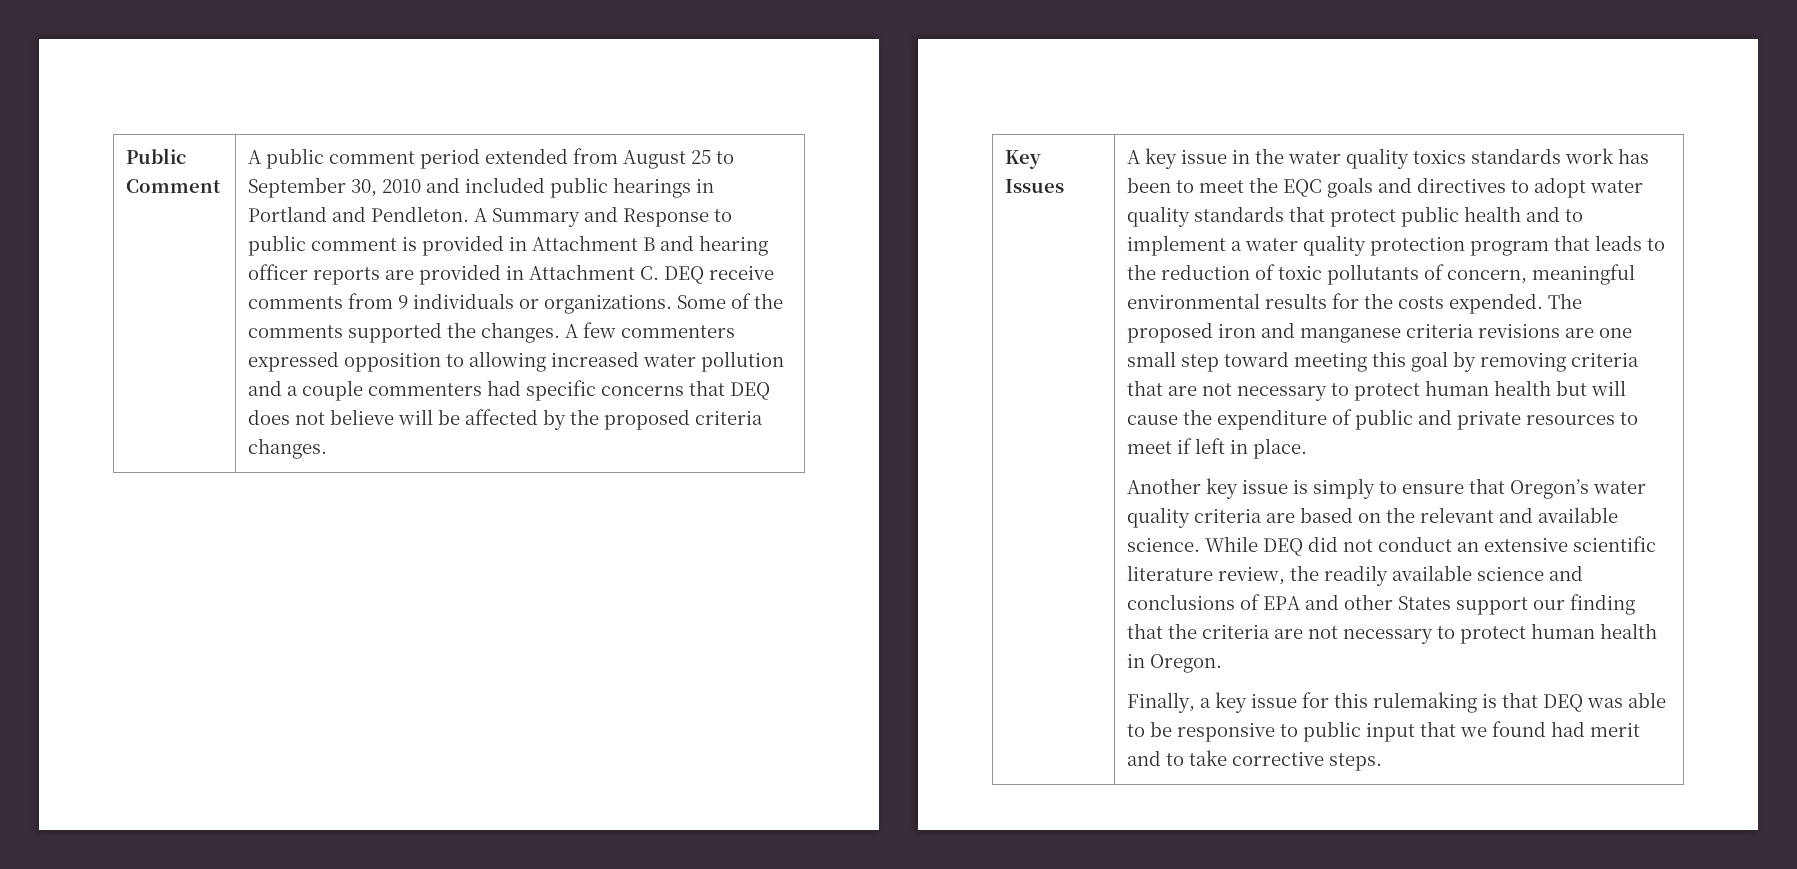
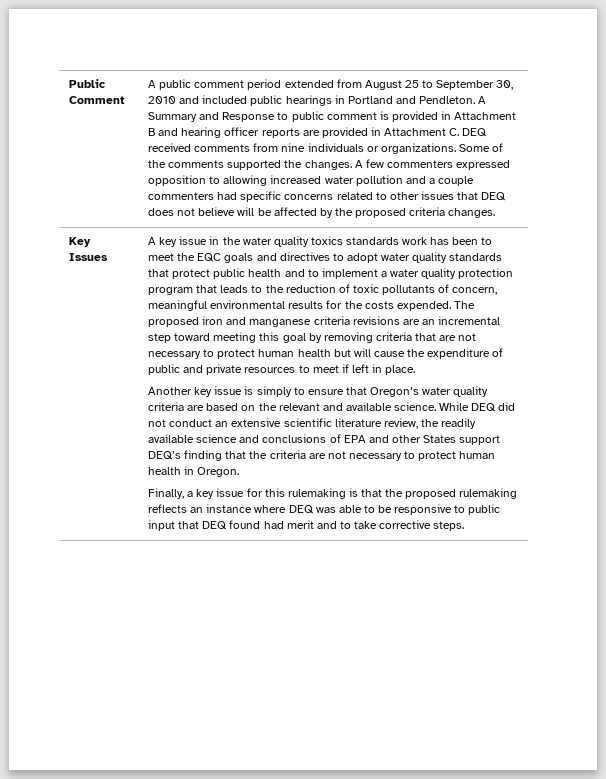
- A Summary and Response to public comment is provided in Attachment B and hearing officer reports are provided in Attachment C. DEQ receive comments from 9 individuals or organizations.
+ A Summary and Response to public comment is provided in Attachment B and hearing officer reports are provided in Attachment C. DEQ received comments from nine individuals or organizations.
- A few commenters expressed opposition to allowing increased water pollution and a couple commenters had specific concerns that DEQ does not believe will be affected by the proposed criteria changes.
+ A few commenters expressed opposition to allowing increased water pollution and a couple commenters had specific concerns related to other issues that DEQ does not believe will be affected by the proposed criteria changes.
- The proposed iron and manganese criteria revisions are one small step toward meeting this goal by removing criteria that are not necessary to protect human health but will cause the expenditure of public and private resources to meet if left in place.
+ The proposed iron and manganese criteria revisions are an incremental step toward meeting this goal by removing criteria that are not necessary to protect human health but will cause the expenditure of public and private resources to meet if left in place.
- While DEQ did not conduct an extensive scientific literature review, the readily available science and conclusions of EPA and other States support our finding that the criteria are not necessary to protect human health in Oregon.
+ While DEQ did not conduct an extensive scientific literature review, the readily available science and conclusions of EPA and other States support DEQ’s finding that the criteria are not necessary to protect human health in Oregon.
- Finally, a key issue for this rulemaking is that DEQ was able to be responsive to public input that we found had merit and to take corrective steps.
+ Finally, a key issue for this rulemaking is that the proposed rulemaking reflects an instance where DEQ was able to be responsive to public input that DEQ found had merit and to take corrective steps.

